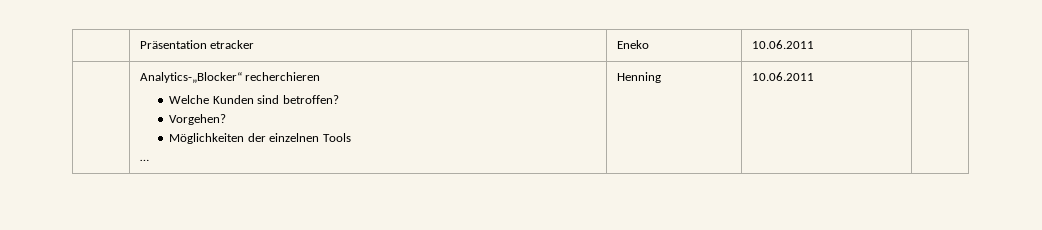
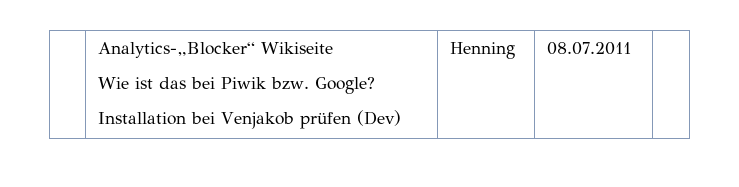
- | Präsentation etracker | Eneko | 10.06.2011 |
- | Analytics-„Blocker“ recherchieren
- Welche Kunden sind betroffen?
- Vorgehen?
- Möglichkeiten der einzelnen Tools
- … | Henning | 10.06.2011 |
+ | Analytics-„Blocker“ Wikiseite
+ Wie ist das bei Piwik bzw. Google?
+ Installation bei Venjakob prüfen (Dev) | Henning | 08.07.2011 |

